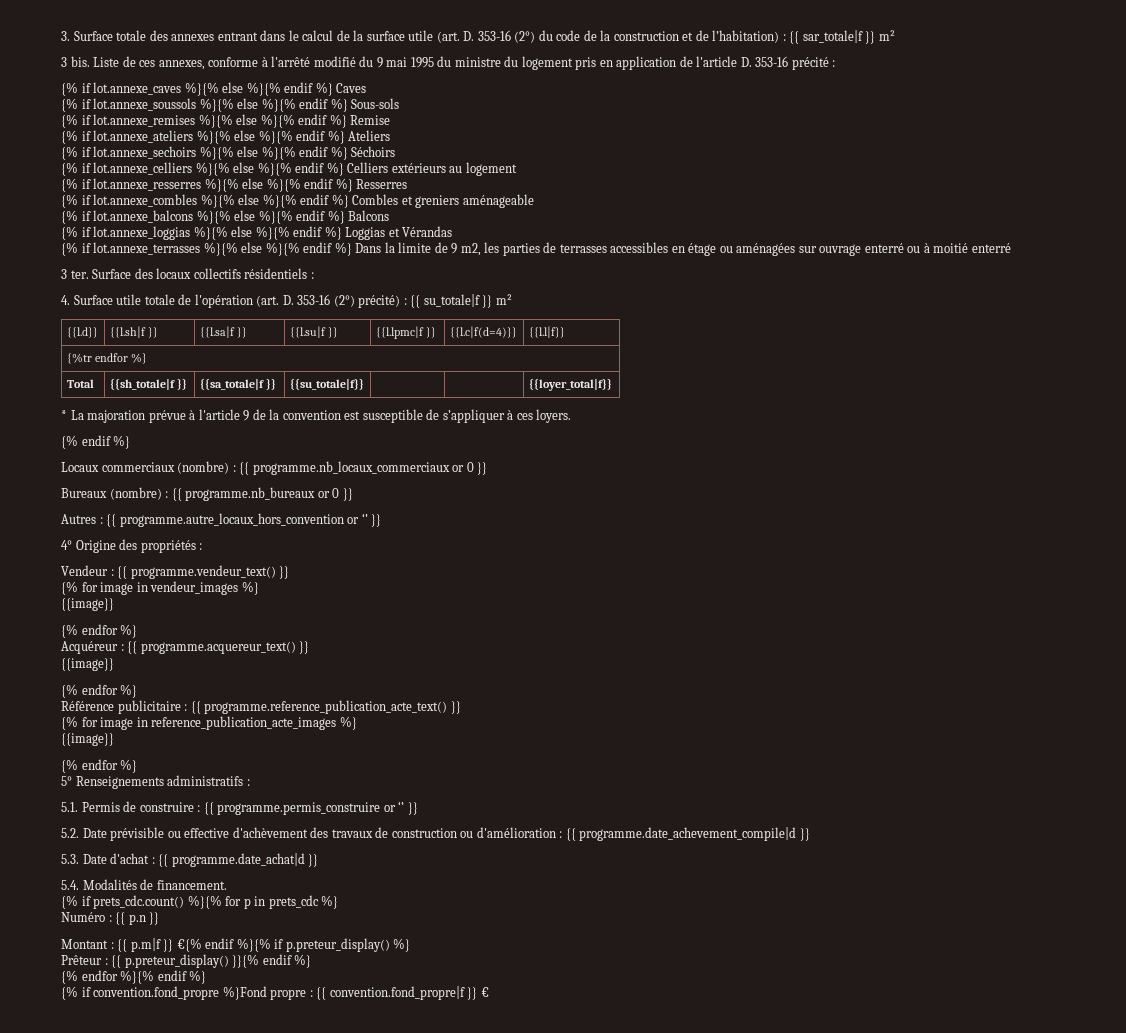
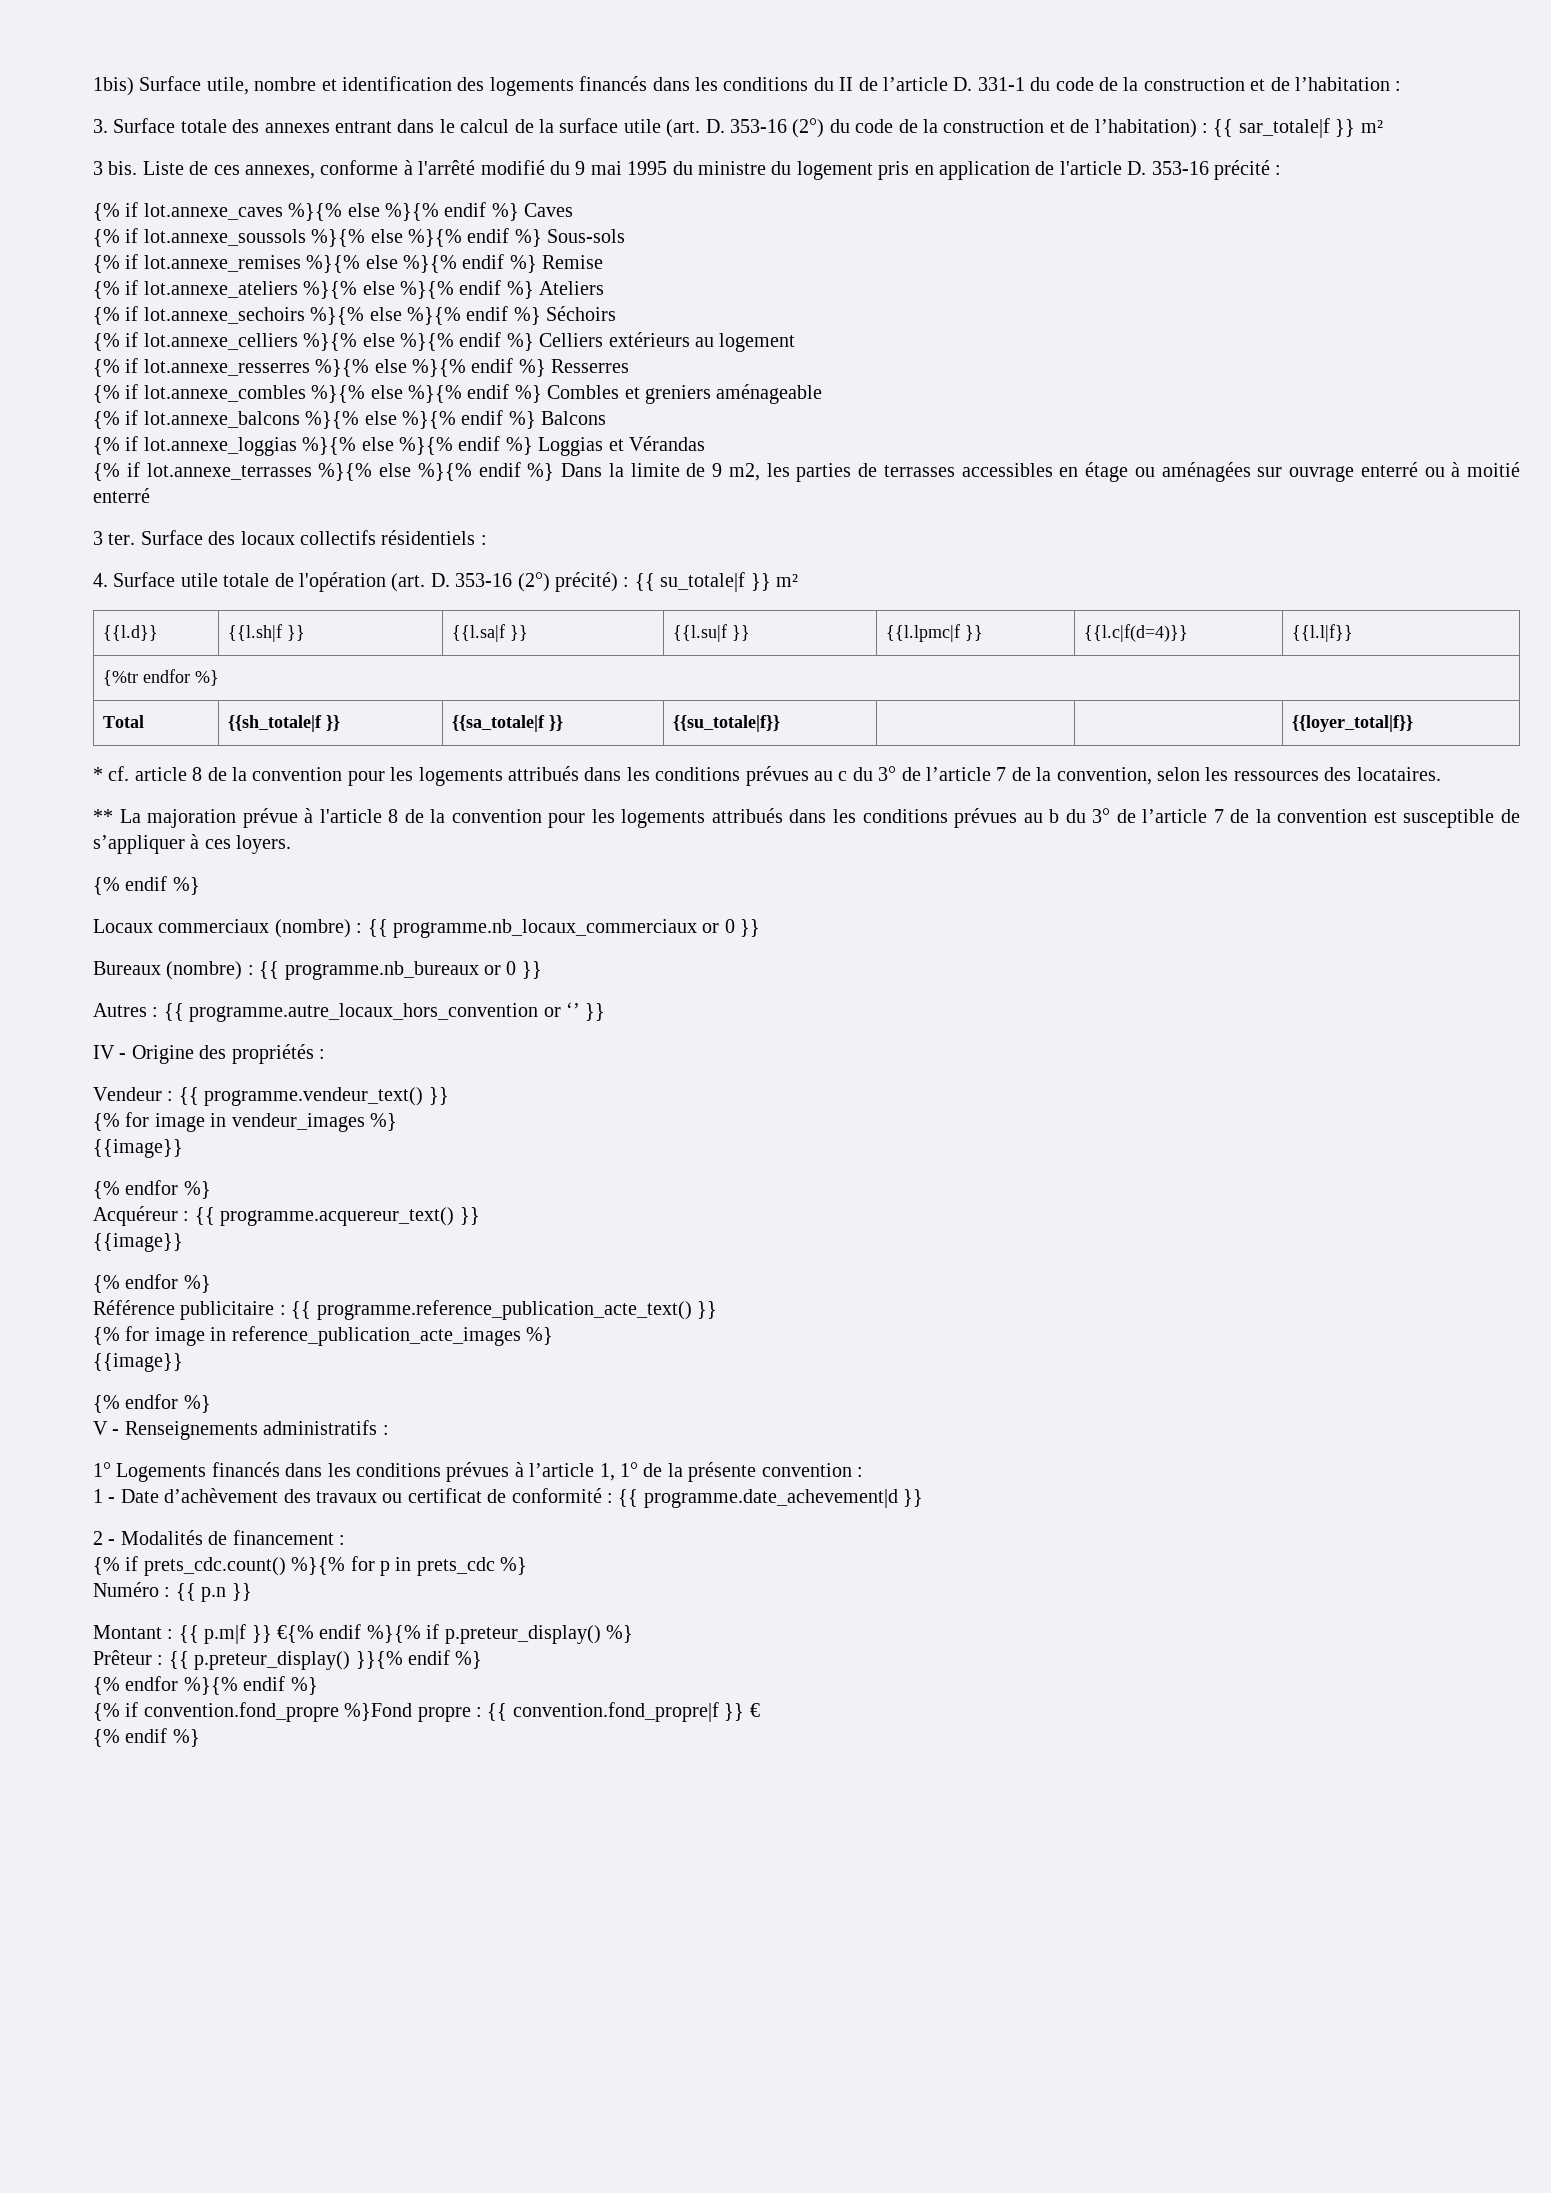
+ 1bis) Surface utile, nombre et identification des logements financés dans les conditions du II de l’article D. 331-1 du code de la construction et de l’habitation :
- * La majoration prévue à l'article 9 de la convention est susceptible de s’appliquer à ces loyers.
+ * cf. article 8 de la convention pour les logements attribués dans les conditions prévues au c du 3° de l’article 7 de la convention, selon les ressources des locataires.
+ ** La majoration prévue à l'article 8 de la convention pour les logements attribués dans les conditions prévues au b du 3° de l’article 7 de la convention est susceptible de s’appliquer à ces loyers.
- 4° Origine des propriétés :
+ IV - Origine des propriétés :
- 5° Renseignements administratifs :
+ V - Renseignements administratifs :
- 5.1. Permis de construire : {{ programme.permis_construire or ‘’ }}
- 5.2. Date prévisible ou effective d'achèvement des travaux de construction ou d'amélioration : {{ programme.date_achevement_compile|d }}
- 5.3. Date d'achat : {{ programme.date_achat|d }}
- 5.4. Modalités de financement.
+ 1° Logements financés dans les conditions prévues à l’article 1, 1° de la présente convention :
+ 1 - Date d’achèvement des travaux ou certificat de conformité : {{ programme.date_achevement|d }}
+ 2 - Modalités de financement :
  {% if convention.fond_propre %}Fond propre : {{ convention.fond_propre|f }} €
+ {% endif %}

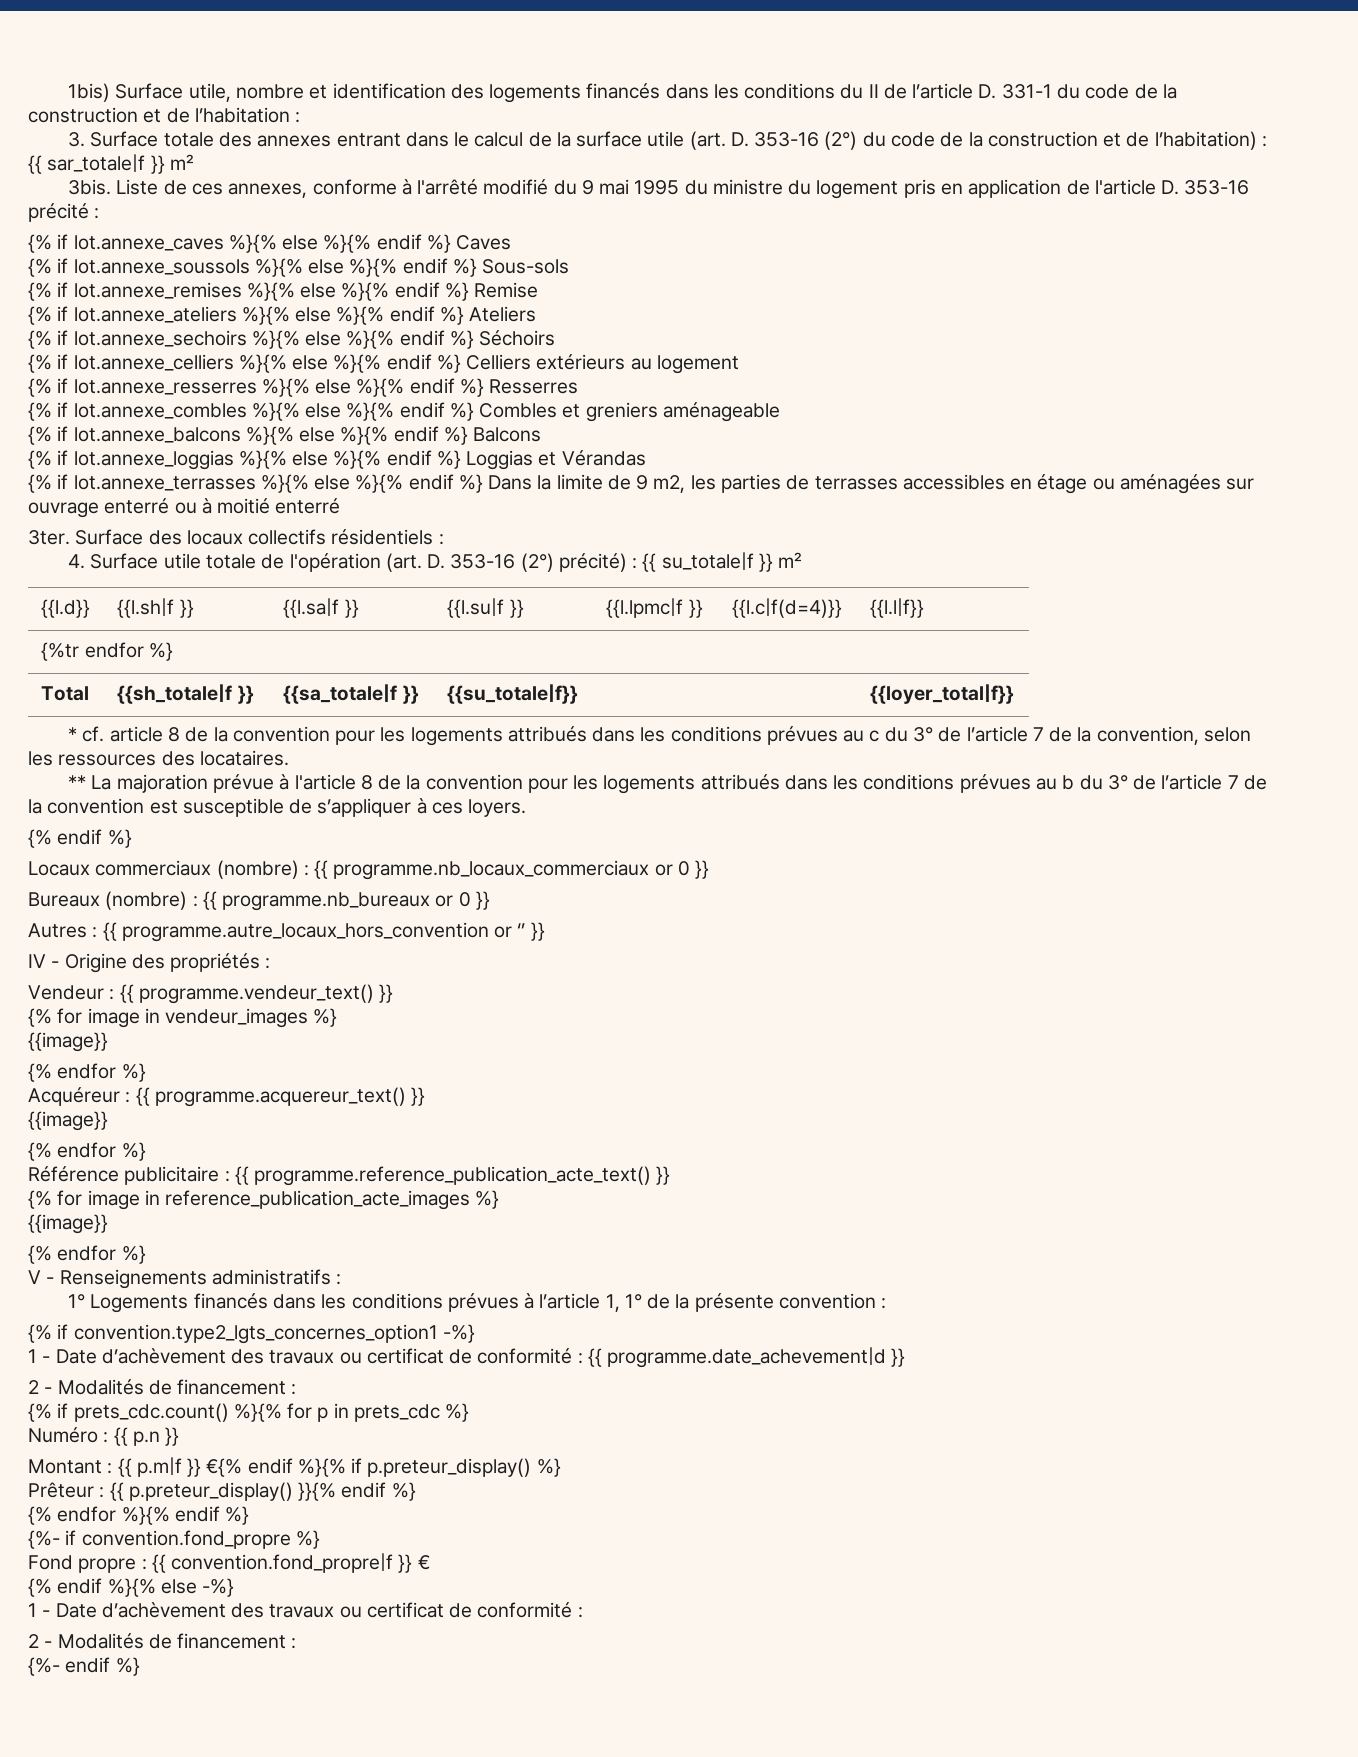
- 3 bis.
+ 3bis.
- 3 ter.
+ 3ter.
+ {% if convention.type2_lgts_concernes_option1 -%}
- {% if convention.fond_propre %}Fond propre : {{ convention.fond_propre|f }} €
- {% endif %}
+ {%- if convention.fond_propre %}
+ Fond propre : {{ convention.fond_propre|f }} €
+ {% endif %}{% else -%}
+ 1 - Date d’achèvement des travaux ou certificat de conformité :
+ 2 - Modalités de financement :
+ {%- endif %}

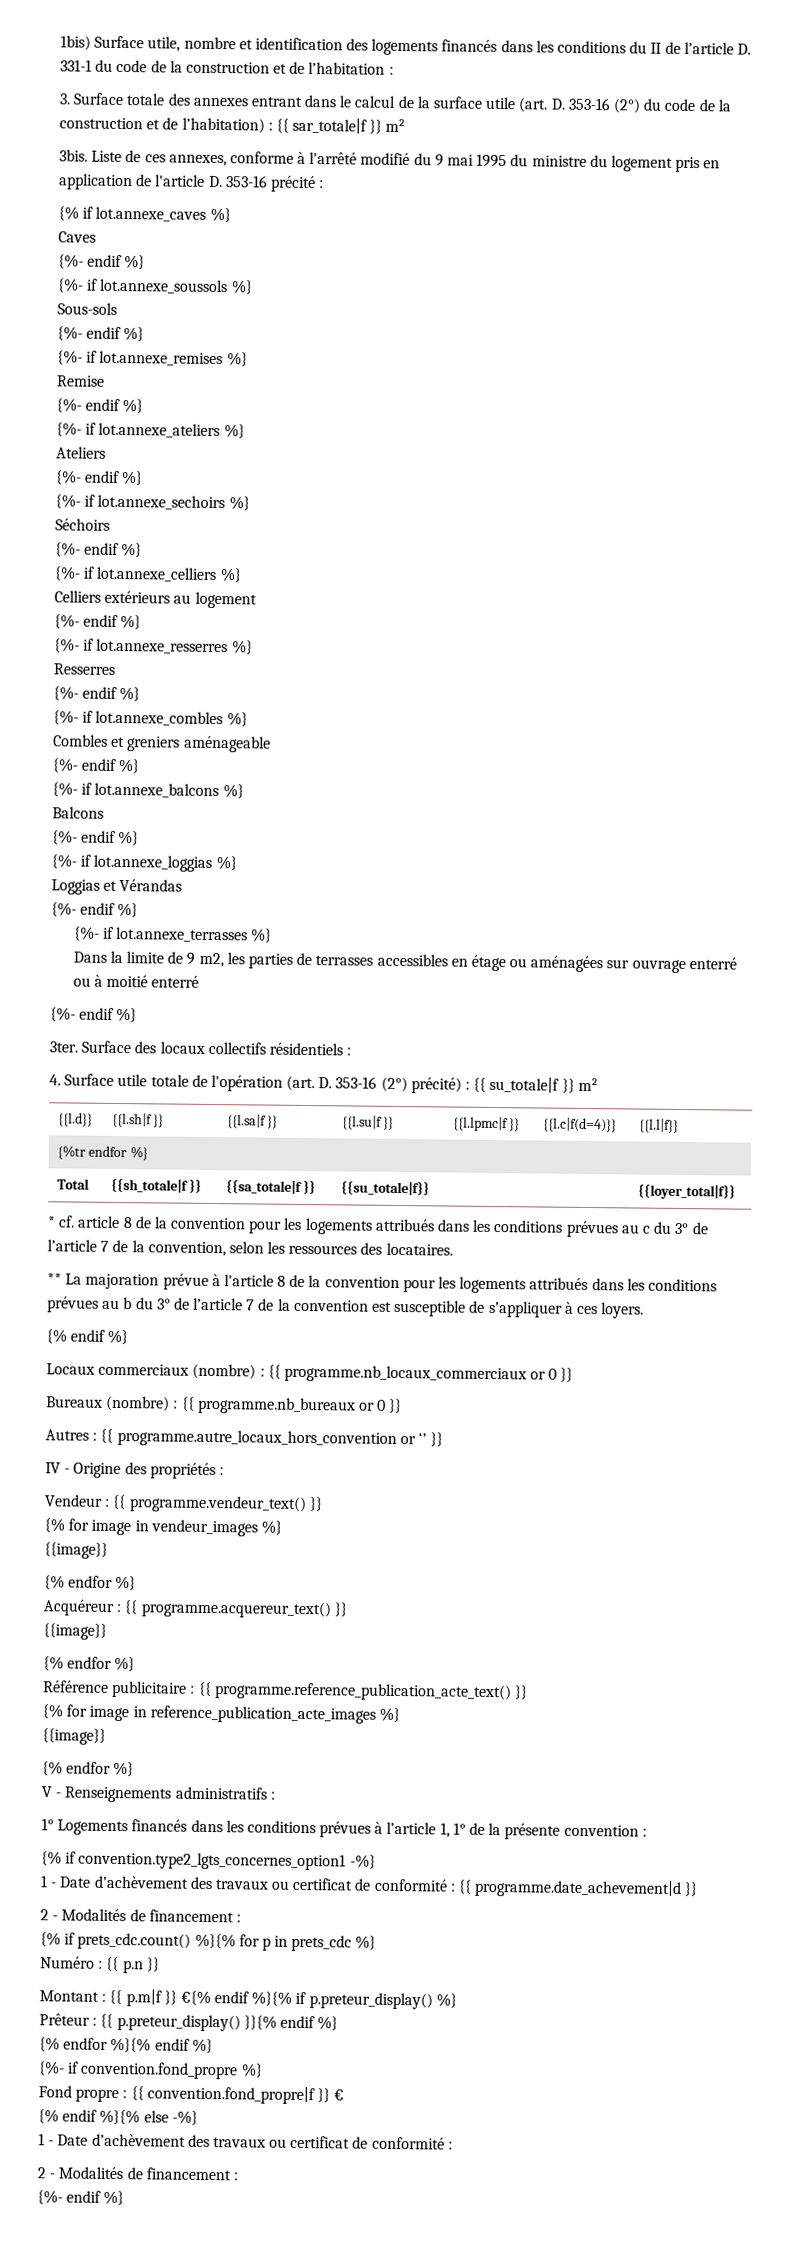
- {% if lot.annexe_caves %}{% else %}{% endif %} Caves
- {% if lot.annexe_soussols %}{% else %}{% endif %} Sous-sols
- {% if lot.annexe_remises %}{% else %}{% endif %} Remise
- {% if lot.annexe_ateliers %}{% else %}{% endif %} Ateliers
- {% if lot.annexe_sechoirs %}{% else %}{% endif %} Séchoirs
- {% if lot.annexe_celliers %}{% else %}{% endif %} Celliers extérieurs au logement
- {% if lot.annexe_resserres %}{% else %}{% endif %} Resserres
- {% if lot.annexe_combles %}{% else %}{% endif %} Combles et greniers aménageable
- {% if lot.annexe_balcons %}{% else %}{% endif %} Balcons
- {% if lot.annexe_loggias %}{% else %}{% endif %} Loggias et Vérandas
- {% if lot.annexe_terrasses %}{% else %}{% endif %} Dans la limite de 9 m2, les parties de terrasses accessibles en étage ou aménagées sur ouvrage enterré ou à moitié enterré
+ {% if lot.annexe_caves %}
+ Caves
+ {%- endif %}
+ {%- if lot.annexe_soussols %}
+ Sous-sols
+ {%- endif %}
+ {%- if lot.annexe_remises %}
+ Remise
+ {%- endif %}
+ {%- if lot.annexe_ateliers %}
+ Ateliers
+ {%- endif %}
+ {%- if lot.annexe_sechoirs %}
+ Séchoirs
+ {%- endif %}
+ {%- if lot.annexe_celliers %}
+ Celliers extérieurs au logement
+ {%- endif %}
+ {%- if lot.annexe_resserres %}
+ Resserres
+ {%- endif %}
+ {%- if lot.annexe_combles %}
+ Combles et greniers aménageable
+ {%- endif %}
+ {%- if lot.annexe_balcons %}
+ Balcons
+ {%- endif %}
+ {%- if lot.annexe_loggias %}
+ Loggias et Vérandas
+ {%- endif %}
+ {%- if lot.annexe_terrasses %}
+ Dans la limite de 9 m2, les parties de terrasses accessibles en étage ou aménagées sur ouvrage enterré ou à moitié enterré
+ {%- endif %}

